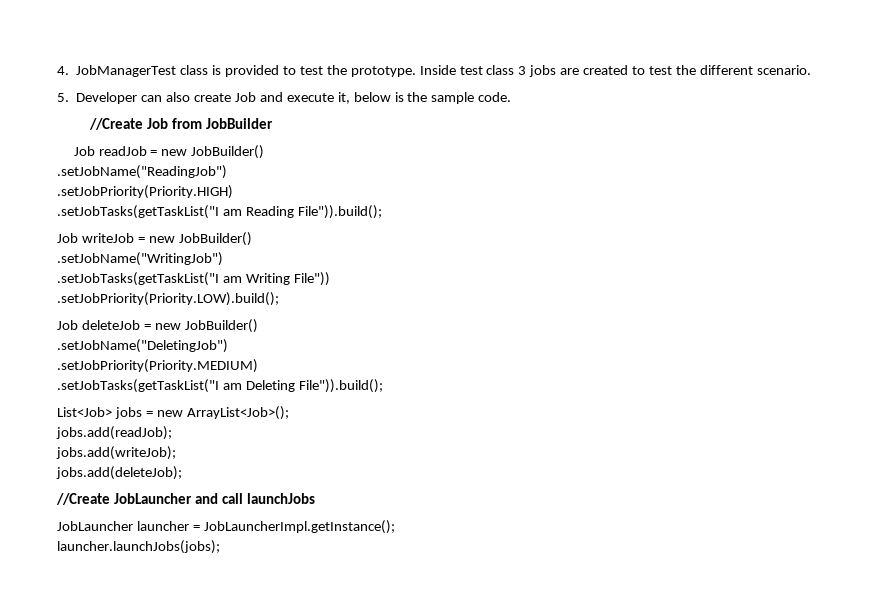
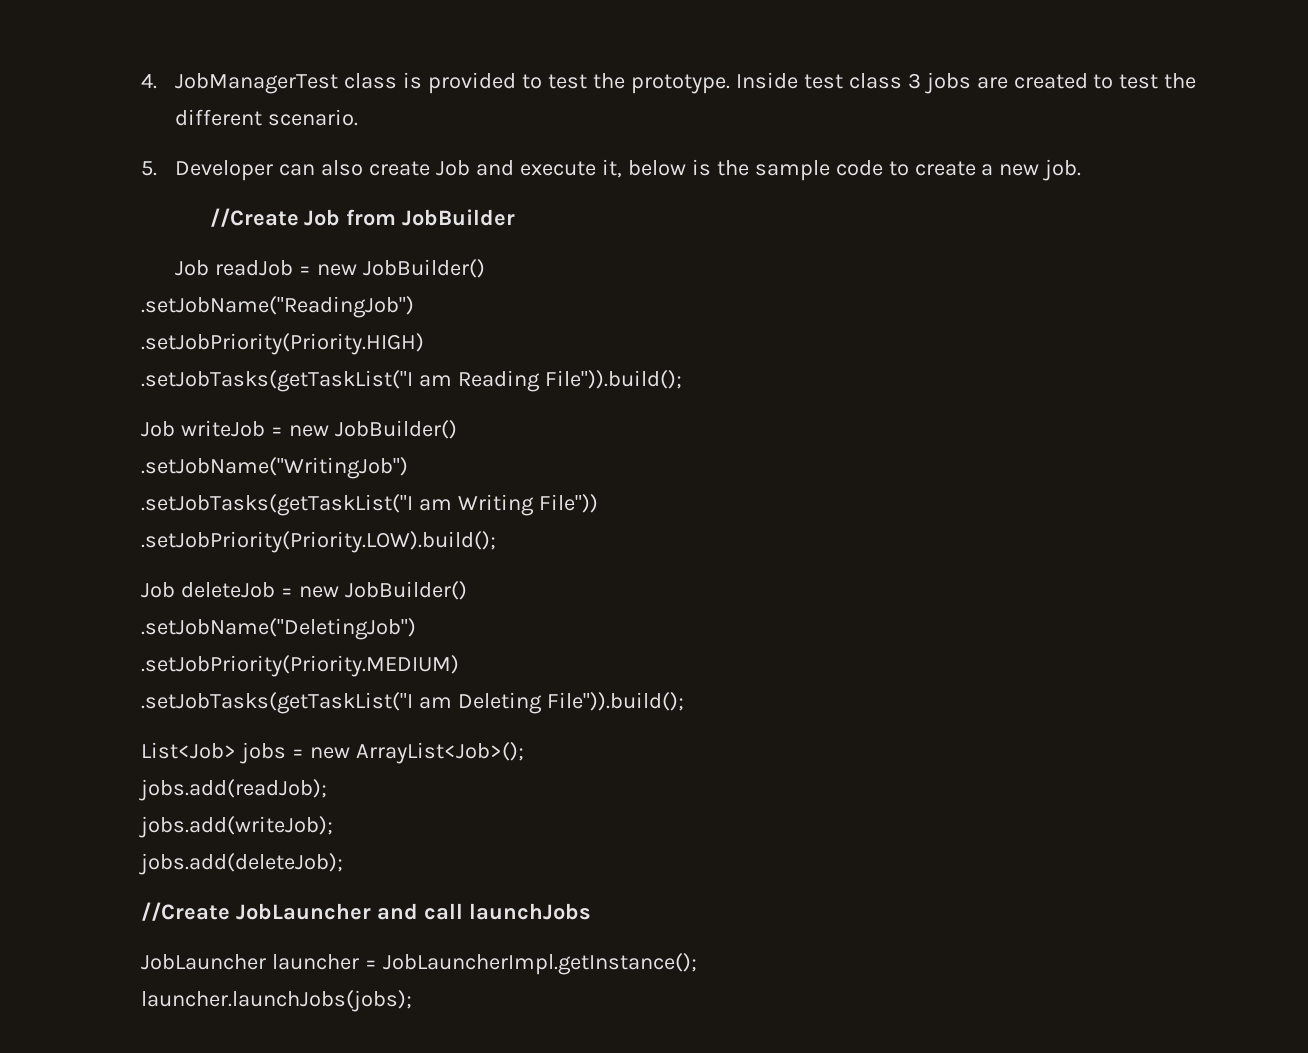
- 5. Developer can also create Job and execute it, below is the sample code.
+ 5. Developer can also create Job and execute it, below is the sample code to create a new job.

